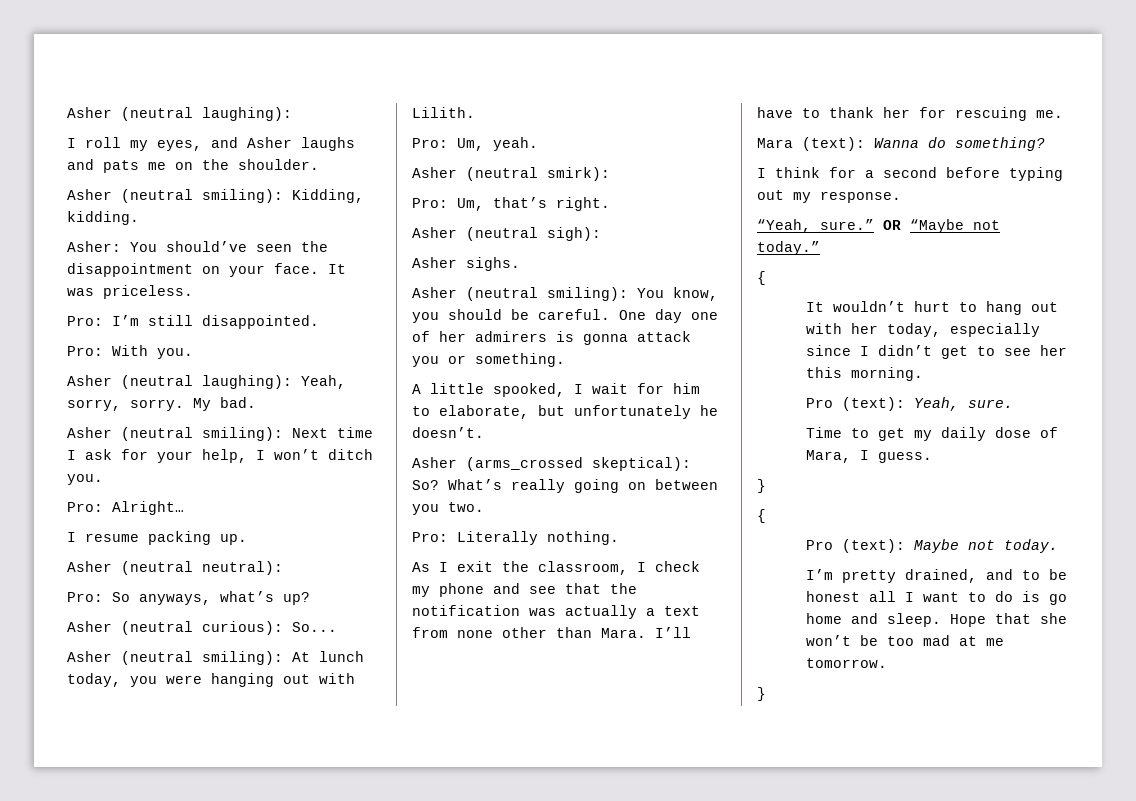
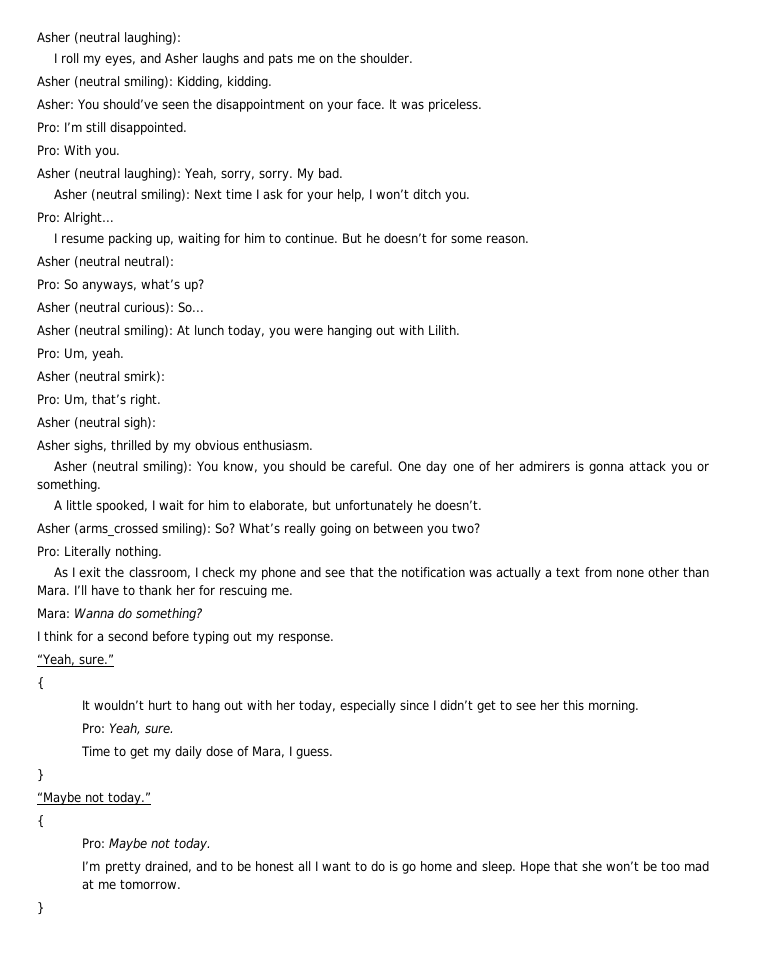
- I resume packing up.
+ I resume packing up, waiting for him to continue. But he doesn’t for some reason.
- Asher sighs.
+ Asher sighs, thrilled by my obvious enthusiasm.
- Asher (arms_crossed skeptical): So?
+ Asher (arms_crossed smiling): So?
- What’s really going on between you two.
+ What’s really going on between you two?
- Mara (text): Wanna do something?
+ Mara: Wanna do something?
- OR “Maybe not today.”
- Pro (text): Yeah, sure.
+ Pro: Yeah, sure.
  Time to get my daily dose of Mara, I guess.
  }
+ “Maybe not today.”
  {
- Pro (text): Maybe not today.
+ Pro: Maybe not today.

